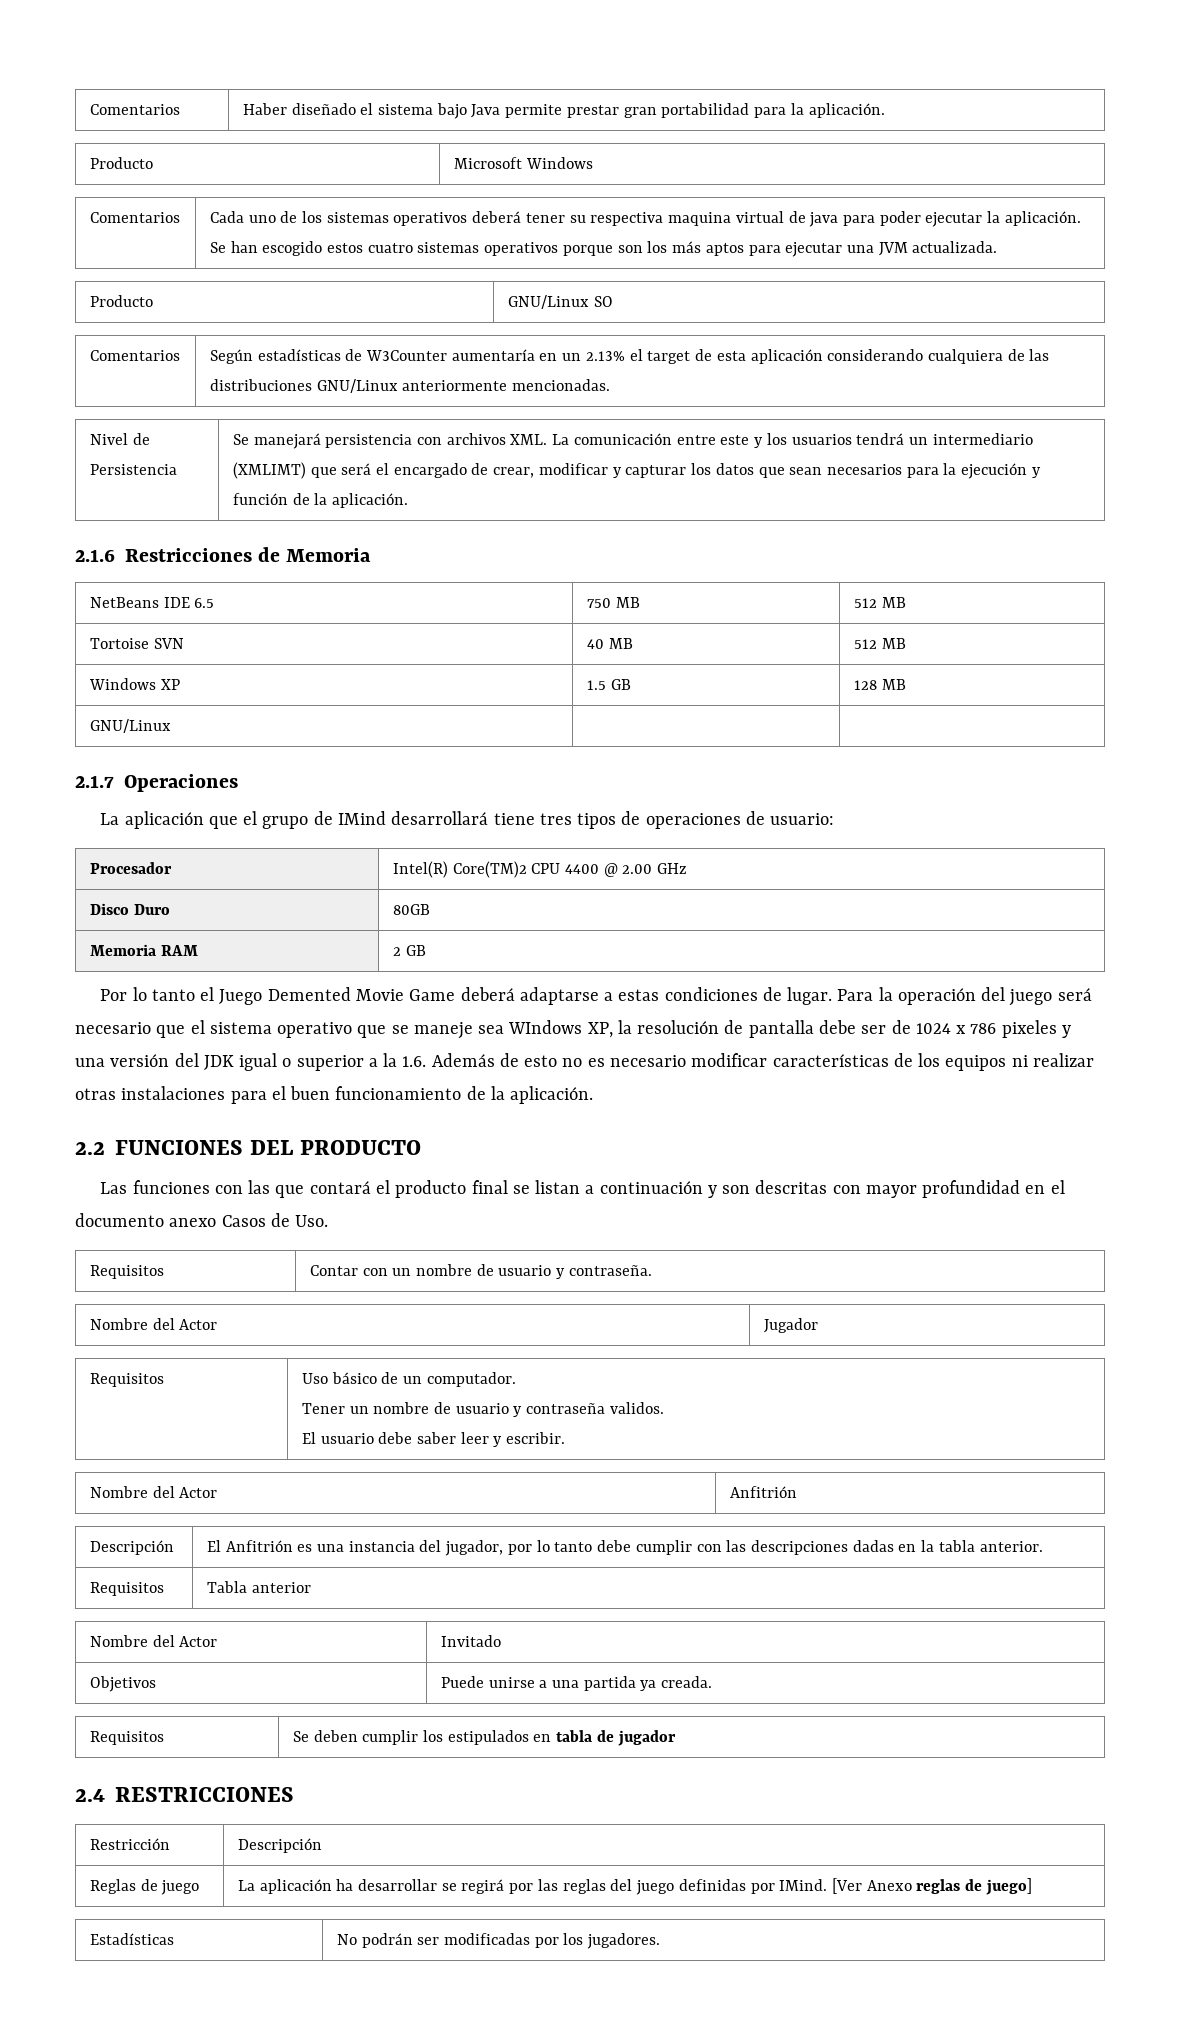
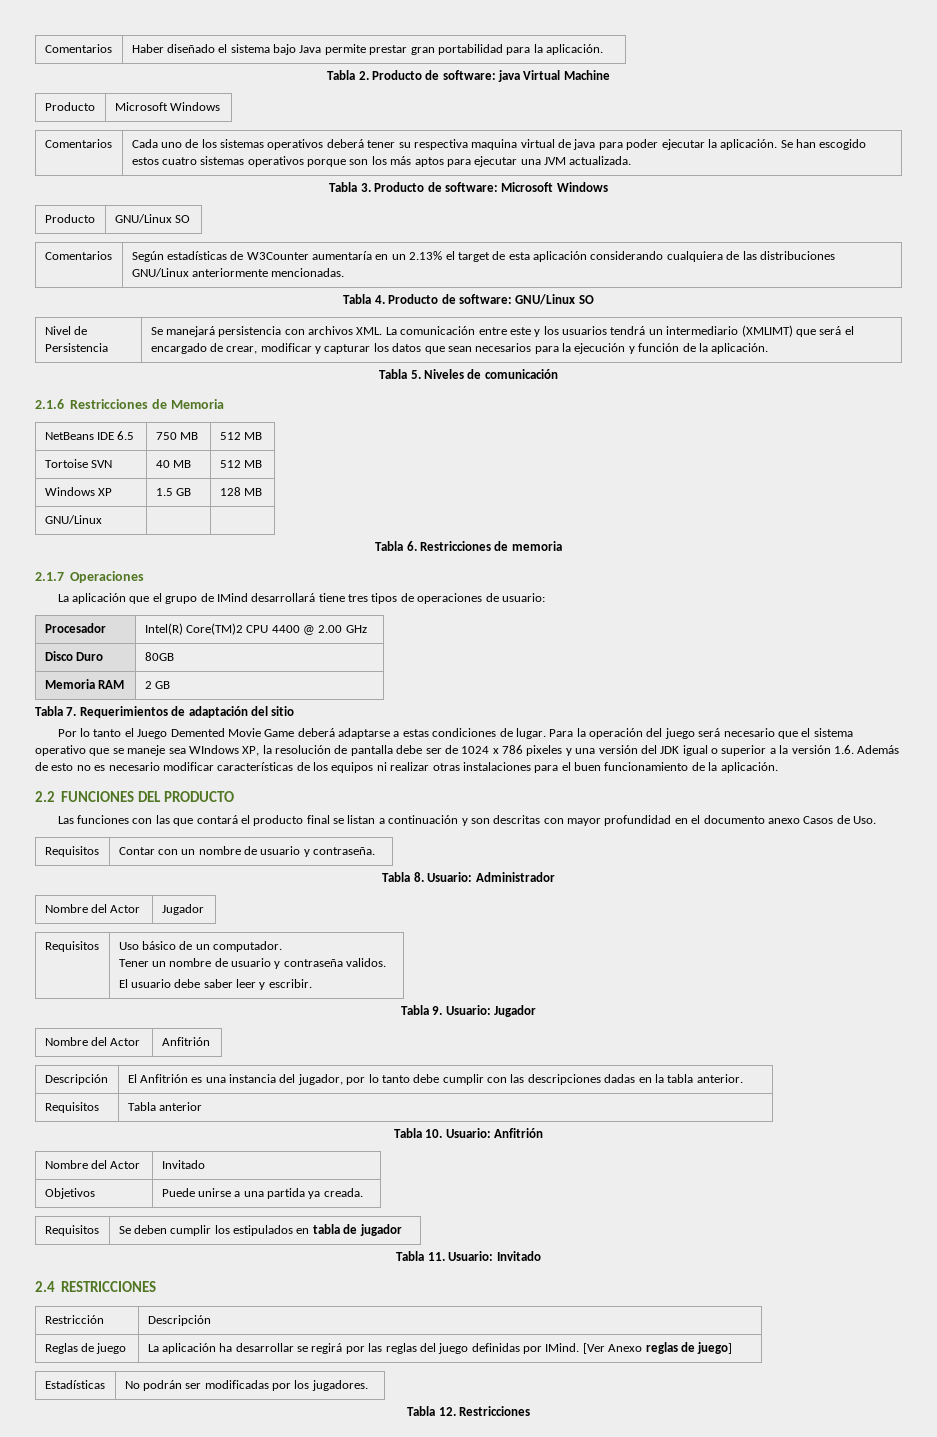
+ Tabla 2. Producto de software: java Virtual Machine
+ Tabla 3. Producto de software: Microsoft Windows
+ Tabla 4. Producto de software: GNU/Linux SO
+ Tabla 5. Niveles de comunicación
+ Tabla 6. Restricciones de memoria
+ Tabla 7. Requerimientos de adaptación del sitio
- Para la operación del juego será necesario que el sistema operativo que se maneje sea WIndows XP, la resolución de pantalla debe ser de 1024 x 786 pixeles y una versión del JDK igual o superior a la 1.6. Además de esto no es necesario modificar características de los equipos ni realizar otras instalaciones para el buen funcionamiento de la aplicación.
+ Para la operación del juego será necesario que el sistema operativo que se maneje sea WIndows XP, la resolución de pantalla debe ser de 1024 x 786 pixeles y una versión del JDK igual o superior a la versión 1.6. Además de esto no es necesario modificar características de los equipos ni realizar otras instalaciones para el buen funcionamiento de la aplicación.
+ Tabla 8. Usuario: Administrador
+ Tabla 9. Usuario: Jugador
+ Tabla 10. Usuario: Anfitrión
+ Tabla 11. Usuario: Invitado
+ Tabla 12. Restricciones

